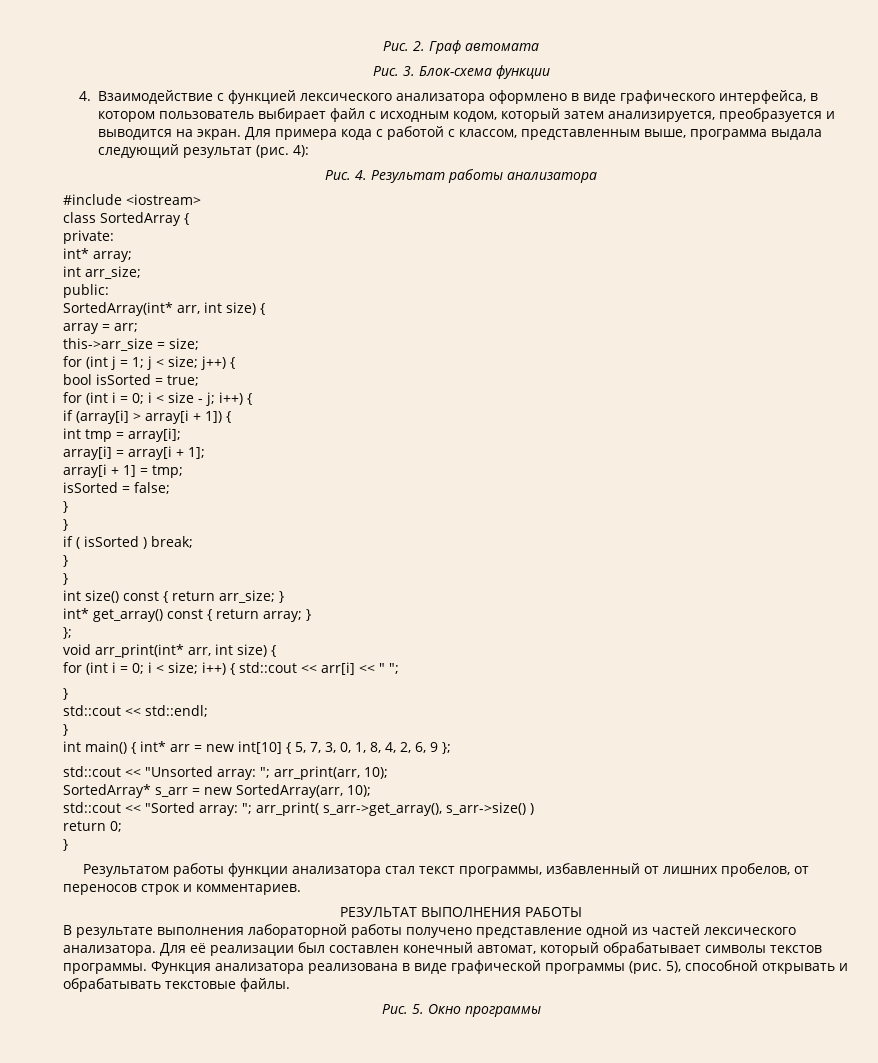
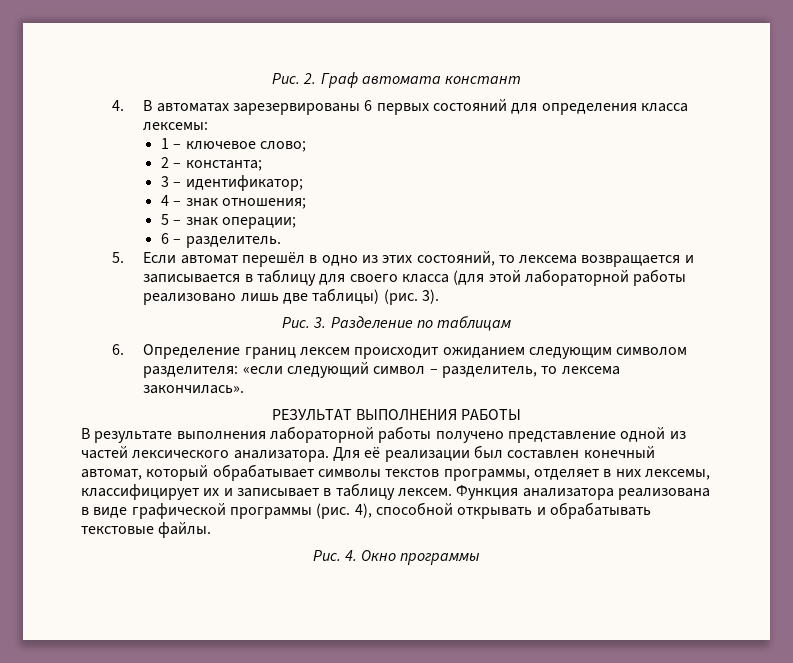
- Рис. 2. Граф автомата
- Рис. 3. Блок-схема функции
- 4. Взаимодействие с функцией лексического анализатора оформлено в виде графического интерфейса, в котором пользователь выбирает файл с исходным кодом, который затем анализируется, преобразуется и выводится на экран. Для примера кода с работой с классом, представленным выше, программа выдала следующий результат (рис. 4):
- Рис. 4. Результат работы анализатора
- #include <iostream>
- class SortedArray {
- private:
- int* array;
- int arr_size;
- public:
- SortedArray(int* arr, int size) {
- array = arr;
- this->arr_size = size;
- for (int j = 1; j < size; j++) {
- bool isSorted = true;
- for (int i = 0; i < size - j; i++) {
- if (array[i] > array[i + 1]) {
- int tmp = array[i];
- array[i] = array[i + 1];
- array[i + 1] = tmp;
- isSorted = false;
- }
- }
- if ( isSorted ) break;
- }
- }
- int size() const { return arr_size; }
- int* get_array() const { return array; }
- };
- void arr_print(int* arr, int size) {
- for (int i = 0; i < size; i++) { std::cout << arr[i] << " ";
- }
- std::cout << std::endl;
- }
- int main() { int* arr = new int[10] { 5, 7, 3, 0, 1, 8, 4, 2, 6, 9 };
- std::cout << "Unsorted array: "; arr_print(arr, 10);
- SortedArray* s_arr = new SortedArray(arr, 10);
- std::cout << "Sorted array: "; arr_print( s_arr->get_array(), s_arr->size() )
- return 0;
- }
- Результатом работы функции анализатора стал текст программы, избавленный от лишних пробелов, от переносов строк и комментариев.
+ Рис. 2. Граф автомата констант
+ 4. В автоматах зарезервированы 6 первых состояний для определения класса лексемы:
+ 1 – ключевое слово;
+ 2 – константа;
+ 3 – идентификатор;
+ 4 – знак отношения;
+ 5 – знак операции;
+ 6 – разделитель.
+ 5. Если автомат перешёл в одно из этих состояний, то лексема возвращается и записывается в таблицу для своего класса (для этой лабораторной работы реализовано лишь две таблицы) (рис. 3).
+ Рис. 3. Разделение по таблицам
+ 6. Определение границ лексем происходит ожиданием следующим символом разделителя: «если следующий символ – разделитель, то лексема закончилась».
- Для её реализации был составлен конечный автомат, который обрабатывает символы текстов программы.
+ Для её реализации был составлен конечный автомат, который обрабатывает символы текстов программы, отделяет в них лексемы, классифицирует их и записывает в таблицу лексем.
- 5), способной открывать и обрабатывать текстовые файлы.
+ 4), способной открывать и обрабатывать текстовые файлы.
- Рис. 5. Окно программы
+ Рис. 4. Окно программы

